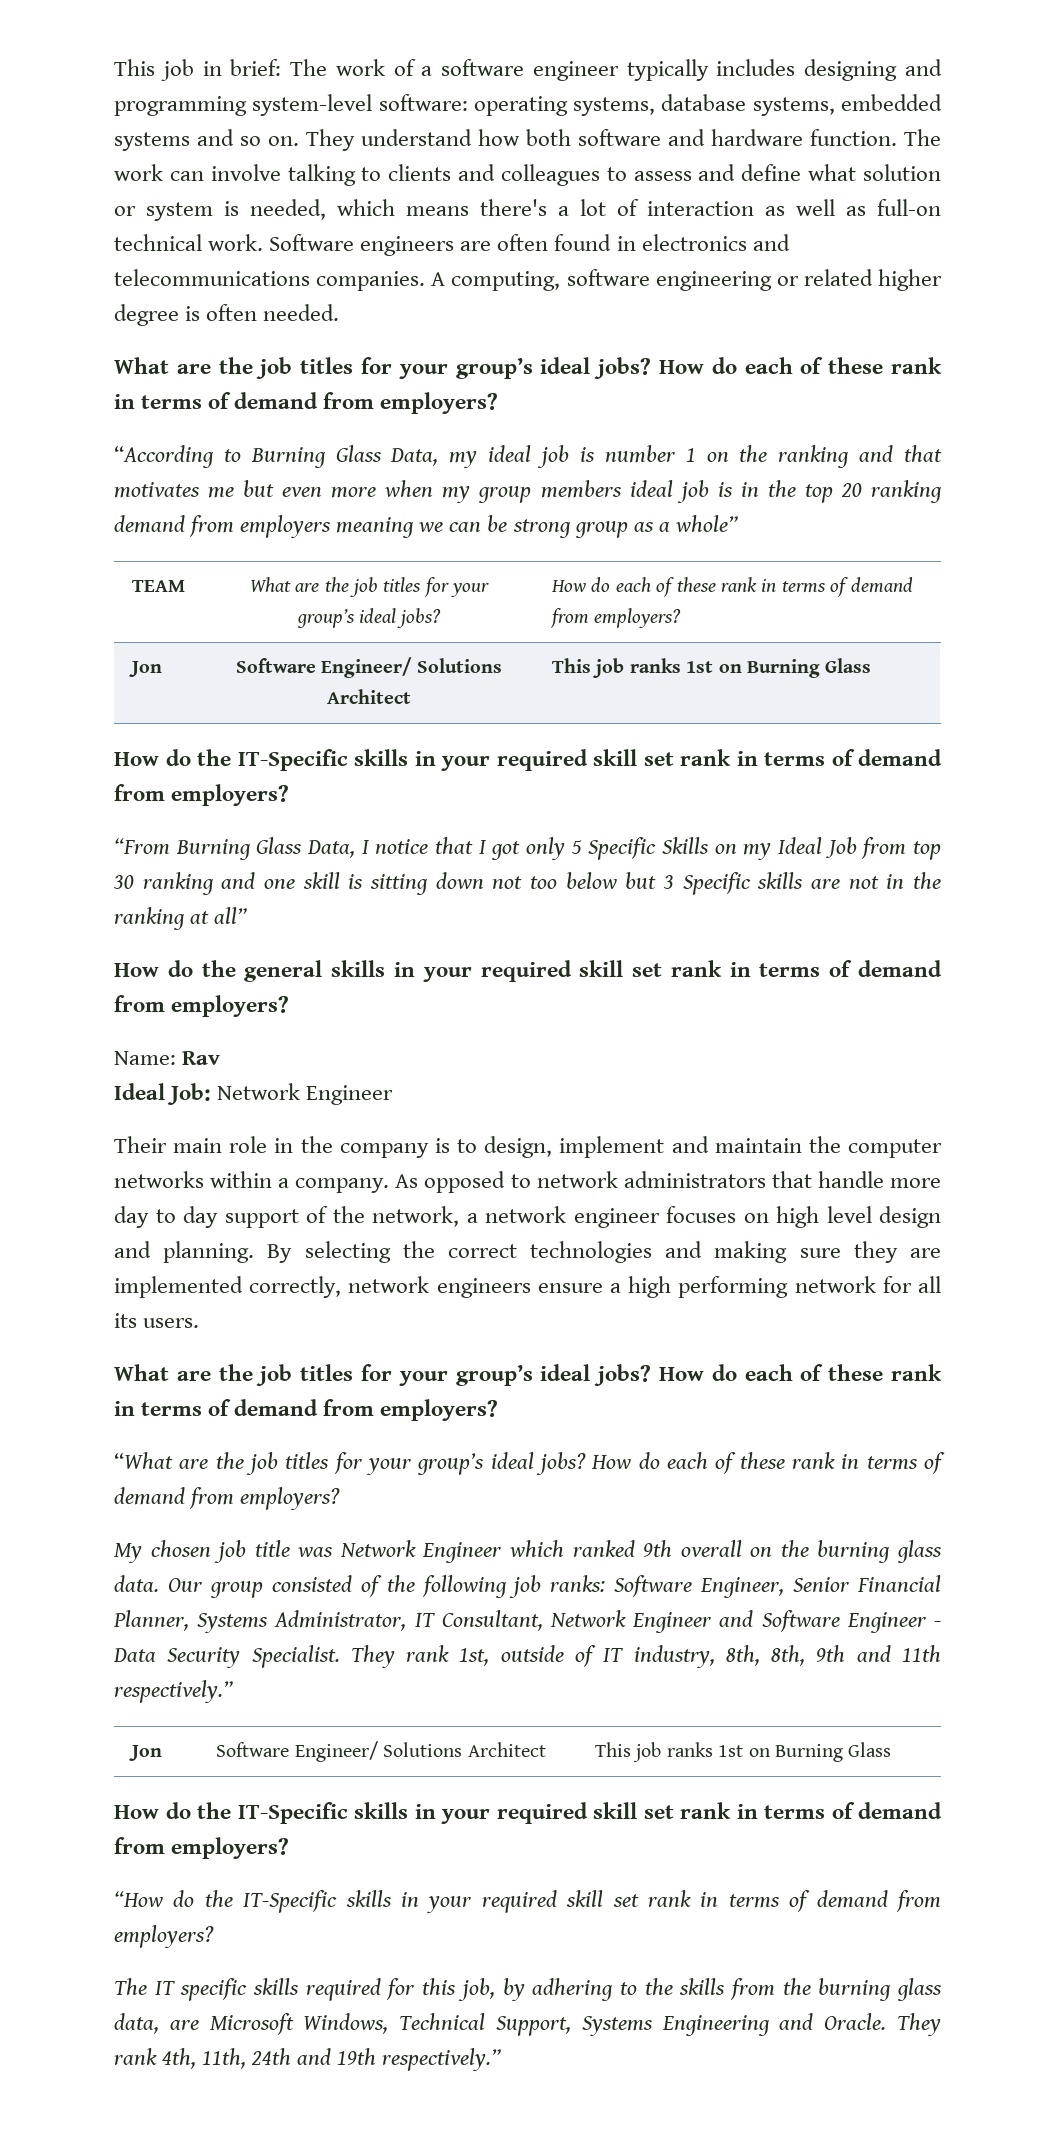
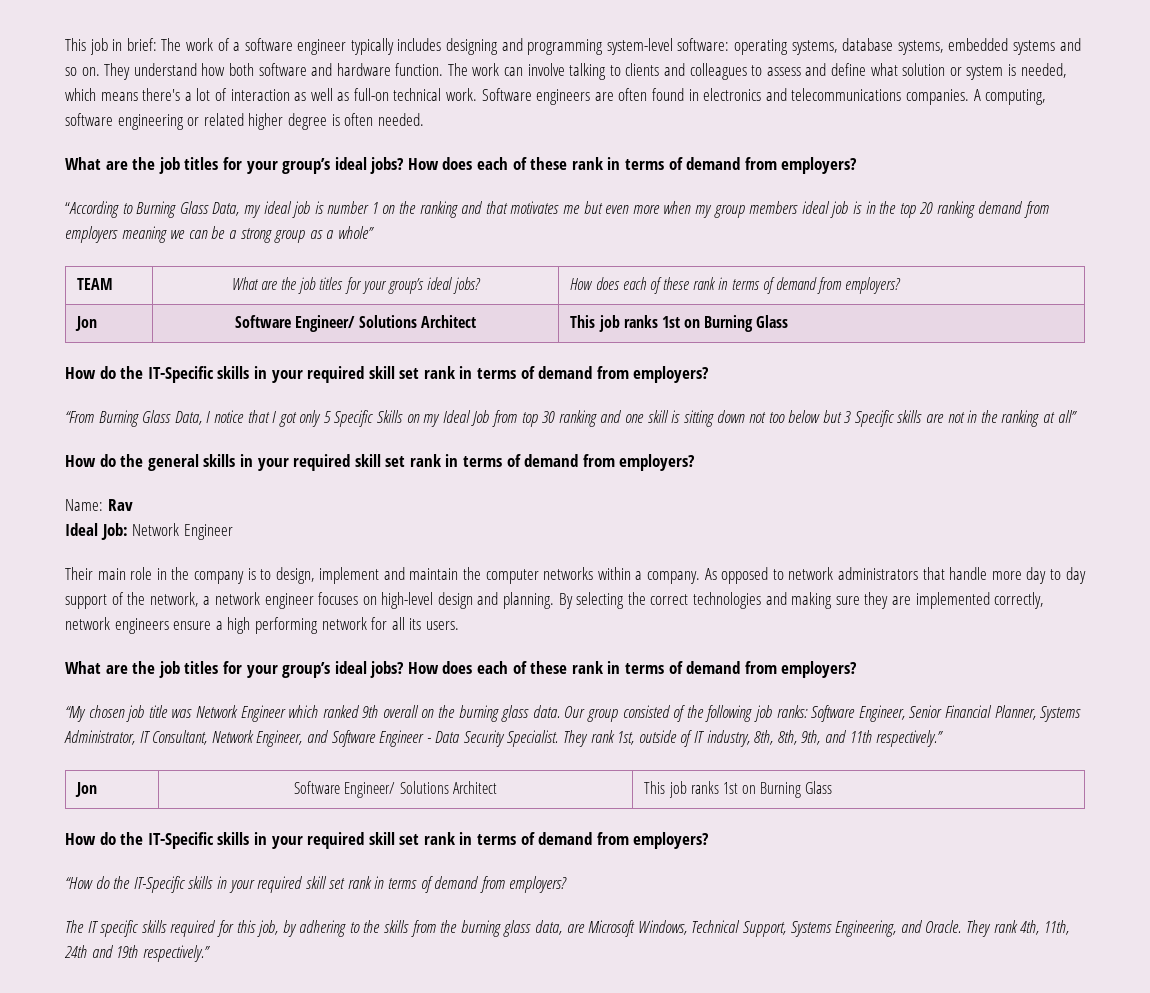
  A computing, software engineering or related higher degree is often needed.
- What are the job titles for your group’s ideal jobs? How do each of these rank in terms of demand from employers?
+ What are the job titles for your group’s ideal jobs? How does each of these rank in terms of demand from employers?
- “According to Burning Glass Data, my ideal job is number 1 on the ranking and that motivates me but even more when my group members ideal job is in the top 20 ranking demand from employers meaning we can be strong group as a whole”
+ “According to Burning Glass Data, my ideal job is number 1 on the ranking and that motivates me but even more when my group members ideal job is in the top 20 ranking demand from employers meaning we can be a strong group as a whole”
- TEAM | What are the job titles for your group’s ideal jobs? | How do each of these rank in terms of demand from employers?
+ TEAM | What are the job titles for your group’s ideal jobs? | How does each of these rank in terms of demand from employers?
- As opposed to network administrators that handle more day to day support of the network, a network engineer focuses on high level design and planning.
+ As opposed to network administrators that handle more day to day support of the network, a network engineer focuses on high-level design and planning.
  By selecting the correct technologies and making sure they are implemented correctly, network engineers ensure a high performing network for all its users.
- What are the job titles for your group’s ideal jobs? How do each of these rank in terms of demand from employers?
+ What are the job titles for your group’s ideal jobs? How does each of these rank in terms of demand from employers?
- “What are the job titles for your group’s ideal jobs? How do each of these rank in terms of demand from employers?
- My chosen job title was Network Engineer which ranked 9th overall on the burning glass data.
+ “My chosen job title was Network Engineer which ranked 9th overall on the burning glass data.
- Our group consisted of the following job ranks: Software Engineer, Senior Financial Planner, Systems Administrator, IT Consultant, Network Engineer and Software Engineer - Data Security Specialist.
+ Our group consisted of the following job ranks: Software Engineer, Senior Financial Planner, Systems Administrator, IT Consultant, Network Engineer, and Software Engineer - Data Security Specialist.
- They rank 1st, outside of IT industry, 8th, 8th, 9th and 11th respectively.”
+ They rank 1st, outside of IT industry, 8th, 8th, 9th, and 11th respectively.”
- The IT specific skills required for this job, by adhering to the skills from the burning glass data, are Microsoft Windows, Technical Support, Systems Engineering and Oracle.
+ The IT specific skills required for this job, by adhering to the skills from the burning glass data, are Microsoft Windows, Technical Support, Systems Engineering, and Oracle.

